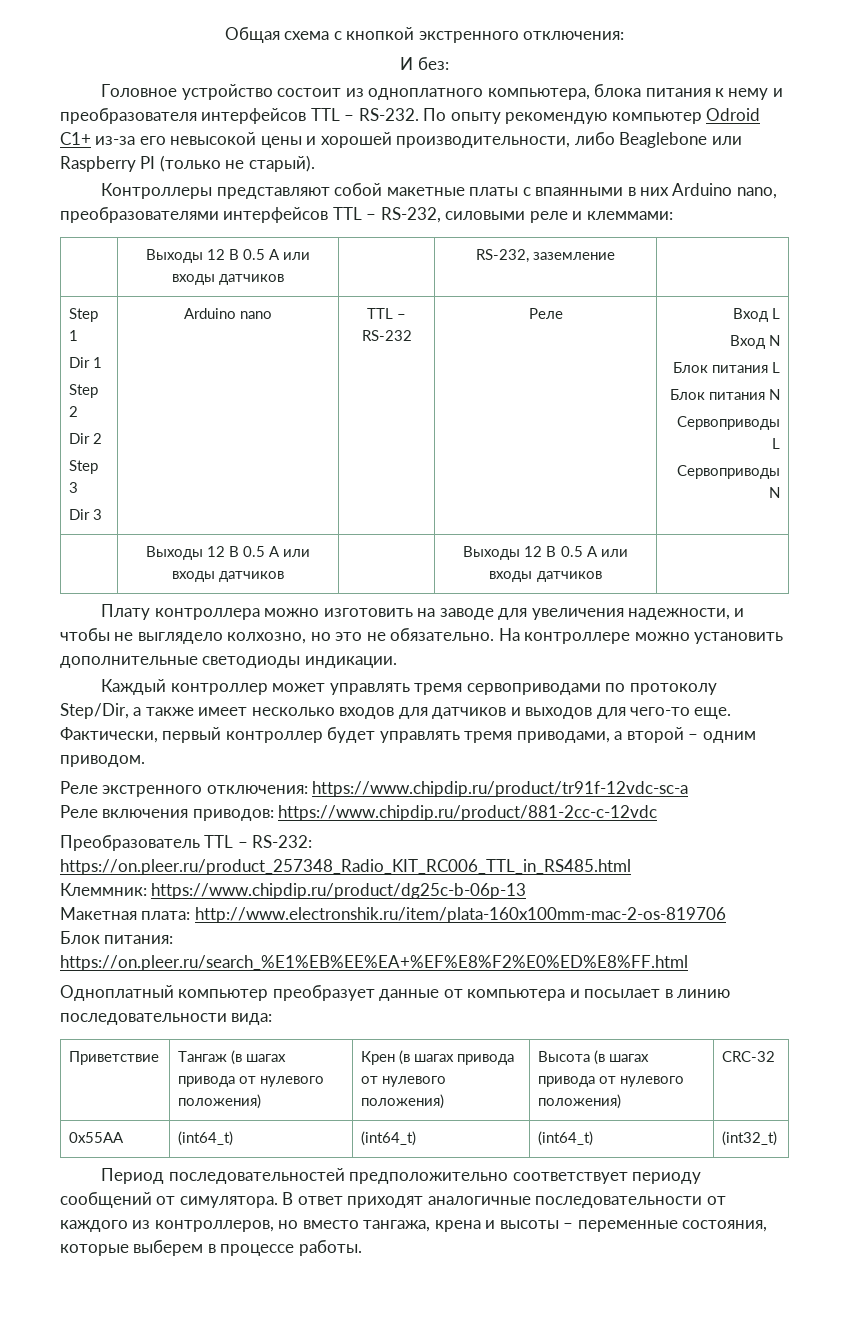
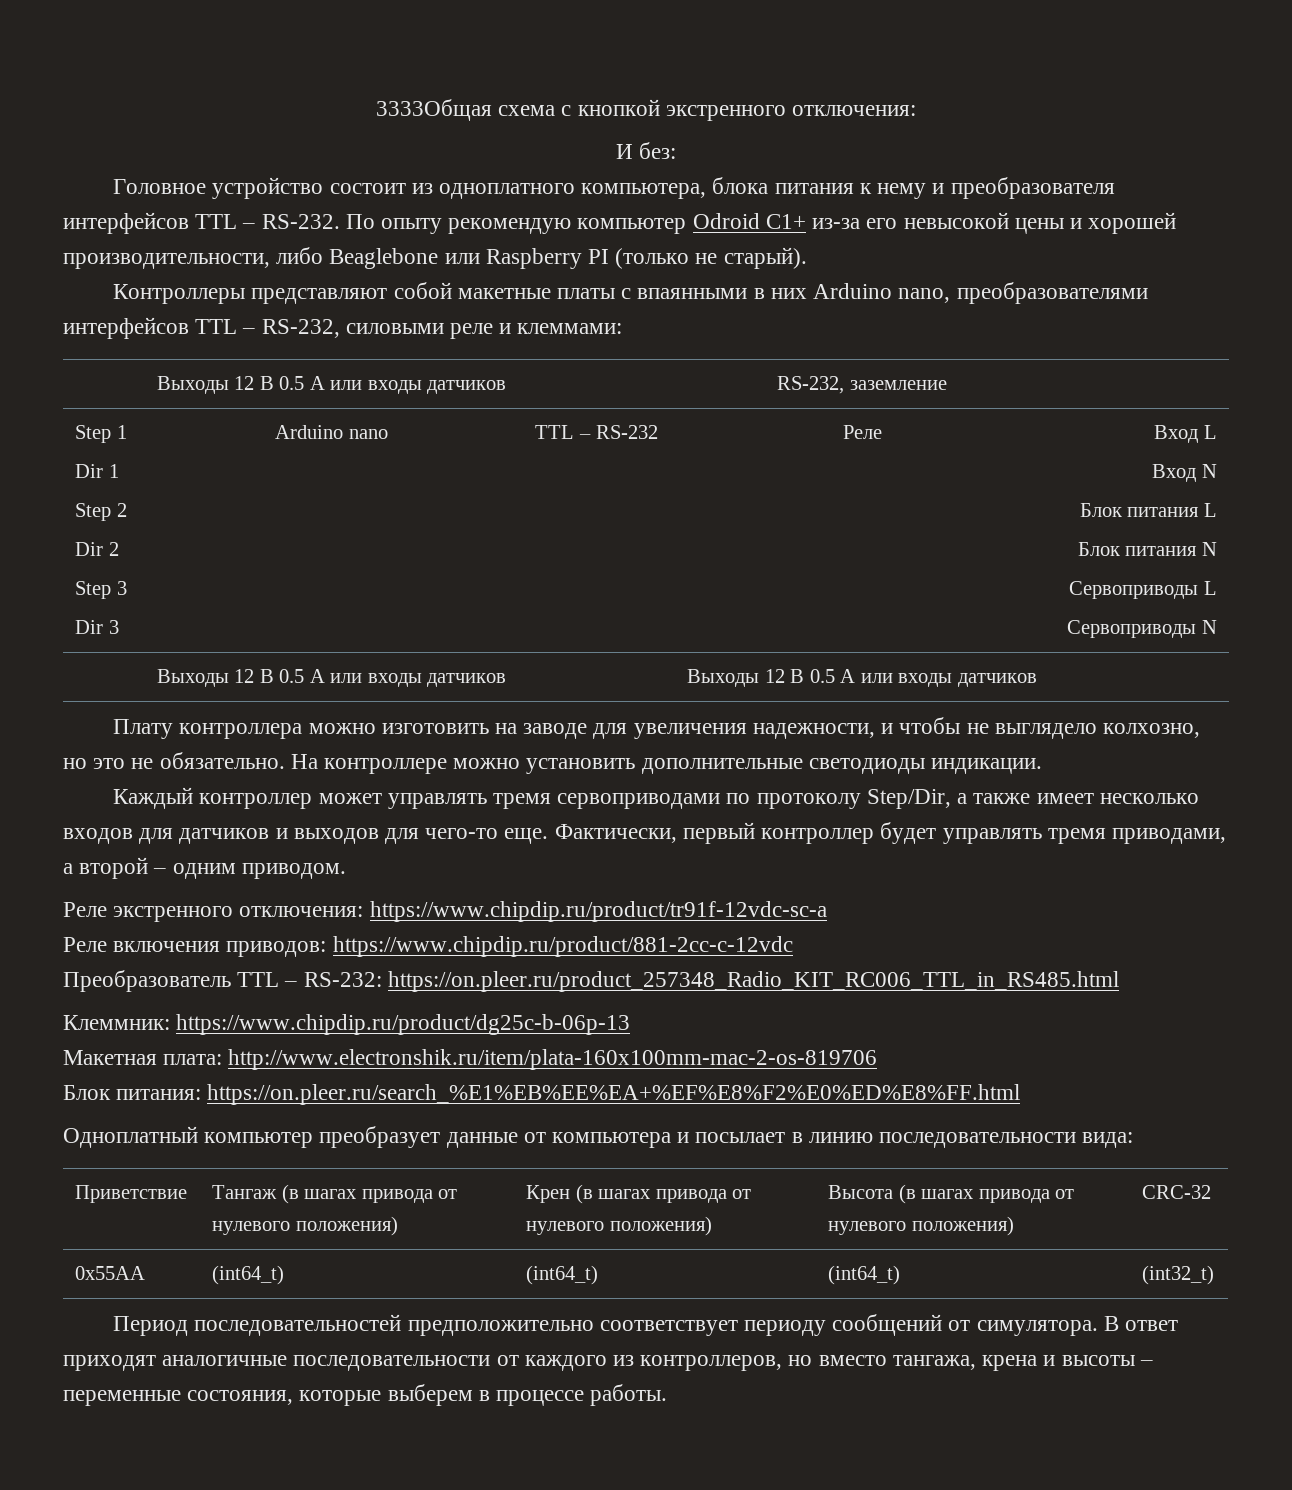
- Общая схема с кнопкой экстренного отключения:
+ 3333Общая схема с кнопкой экстренного отключения:

